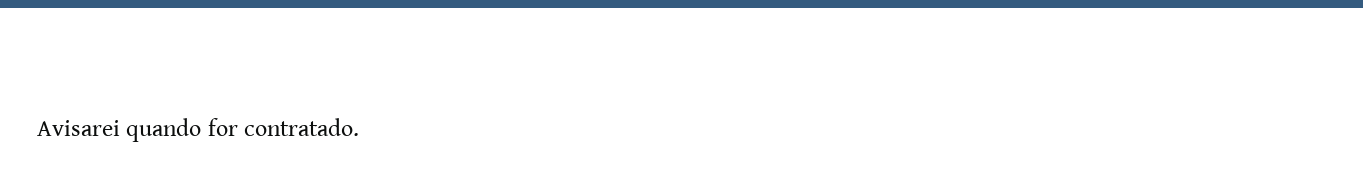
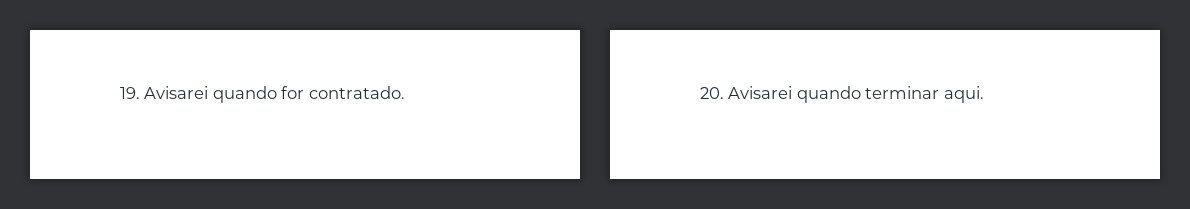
- Avisarei quando for contratado.
+ 19. Avisarei quando for contratado.
+ 20. Avisarei quando terminar aqui.

